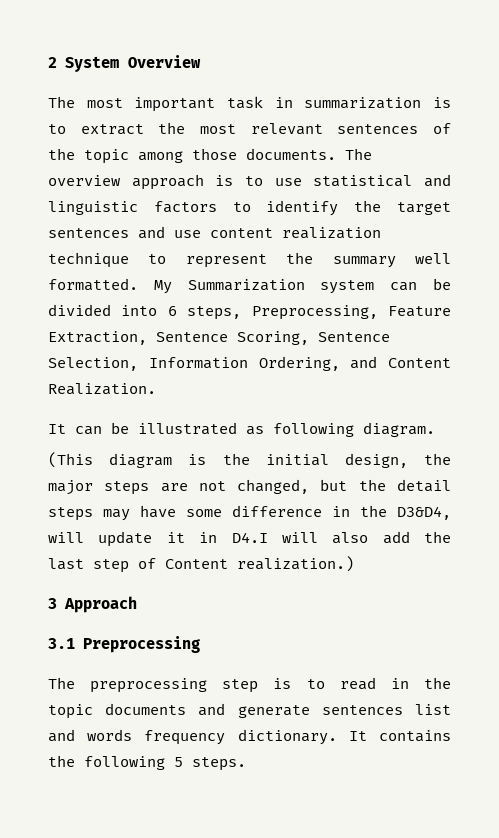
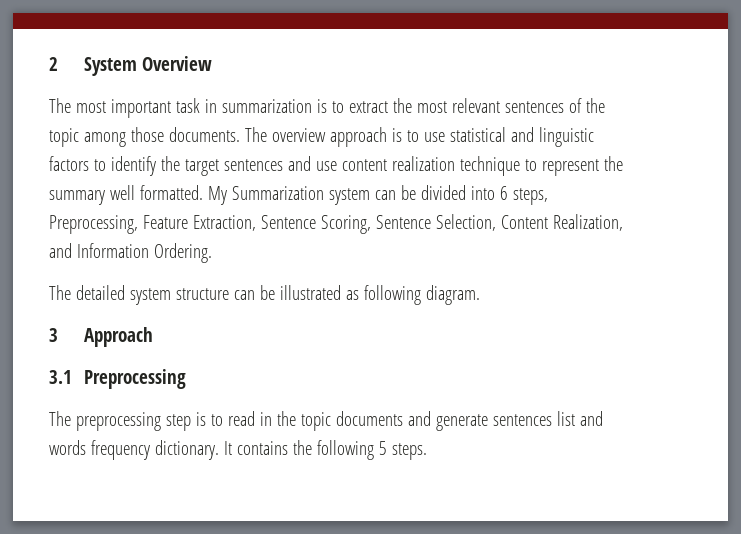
- My Summarization system can be divided into 6 steps, Preprocessing, Feature Extraction, Sentence Scoring, Sentence Selection, Information Ordering, and Content Realization.
- It can be illustrated as following diagram.
+ My Summarization system can be divided into 6 steps, Preprocessing, Feature Extraction, Sentence Scoring, Sentence Selection, Content Realization, and Information Ordering.
+ The detailed system structure can be illustrated as following diagram.
- (This diagram is the initial design, the major steps are not changed, but the detail steps may have some difference in the D3&D4, will update it in D4.I will also add the last step of Content realization.)

